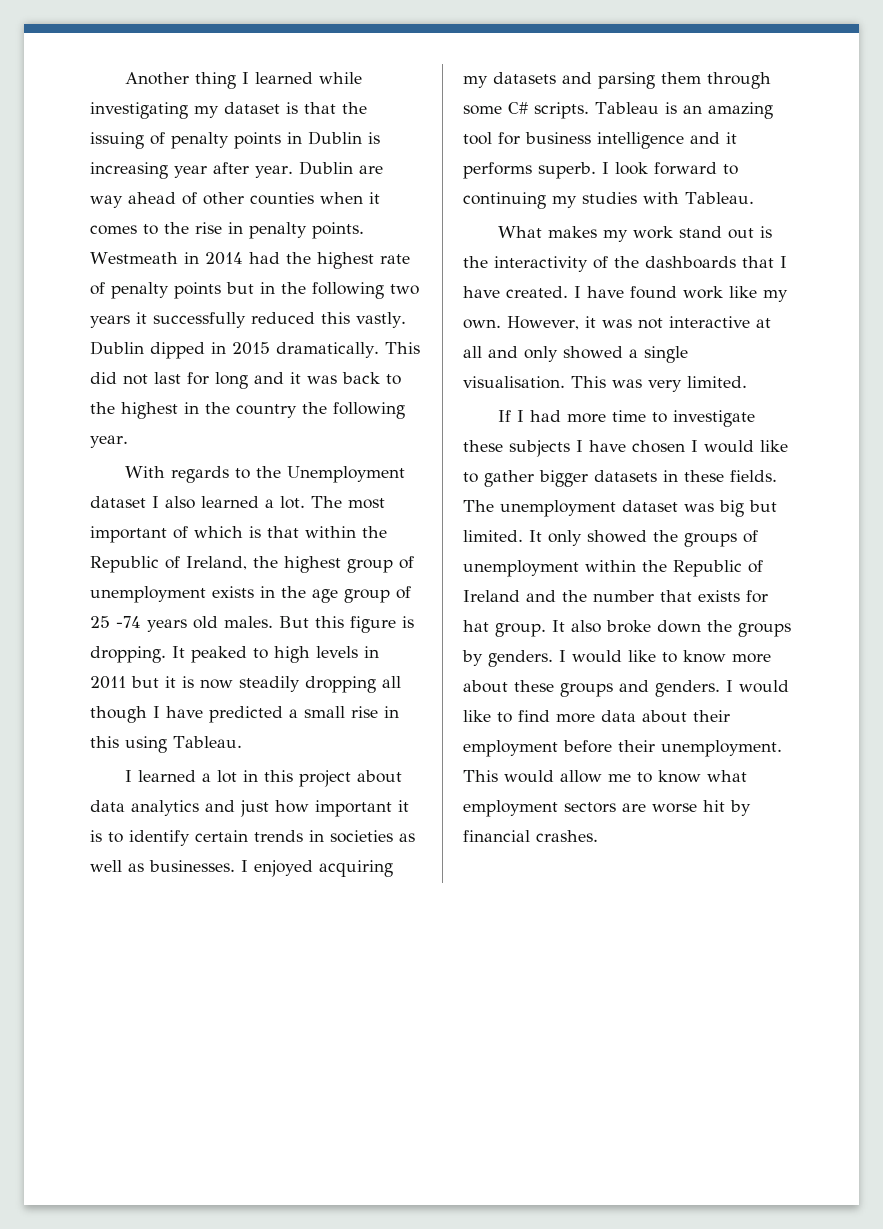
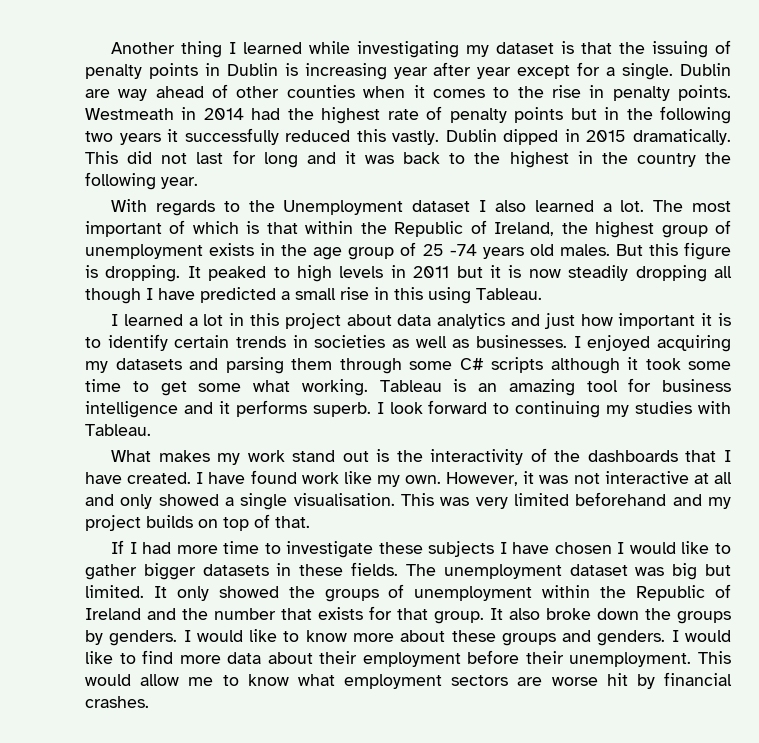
- Another thing I learned while investigating my dataset is that the issuing of penalty points in Dublin is increasing year after year.
+ Another thing I learned while investigating my dataset is that the issuing of penalty points in Dublin is increasing year after year except for a single.
- I enjoyed acquiring my datasets and parsing them through some C# scripts.
+ I enjoyed acquiring my datasets and parsing them through some C# scripts although it took some time to get some what working.
- This was very limited.
+ This was very limited beforehand and my project builds on top of that.
- It only showed the groups of unemployment within the Republic of Ireland and the number that exists for hat group.
+ It only showed the groups of unemployment within the Republic of Ireland and the number that exists for that group.

